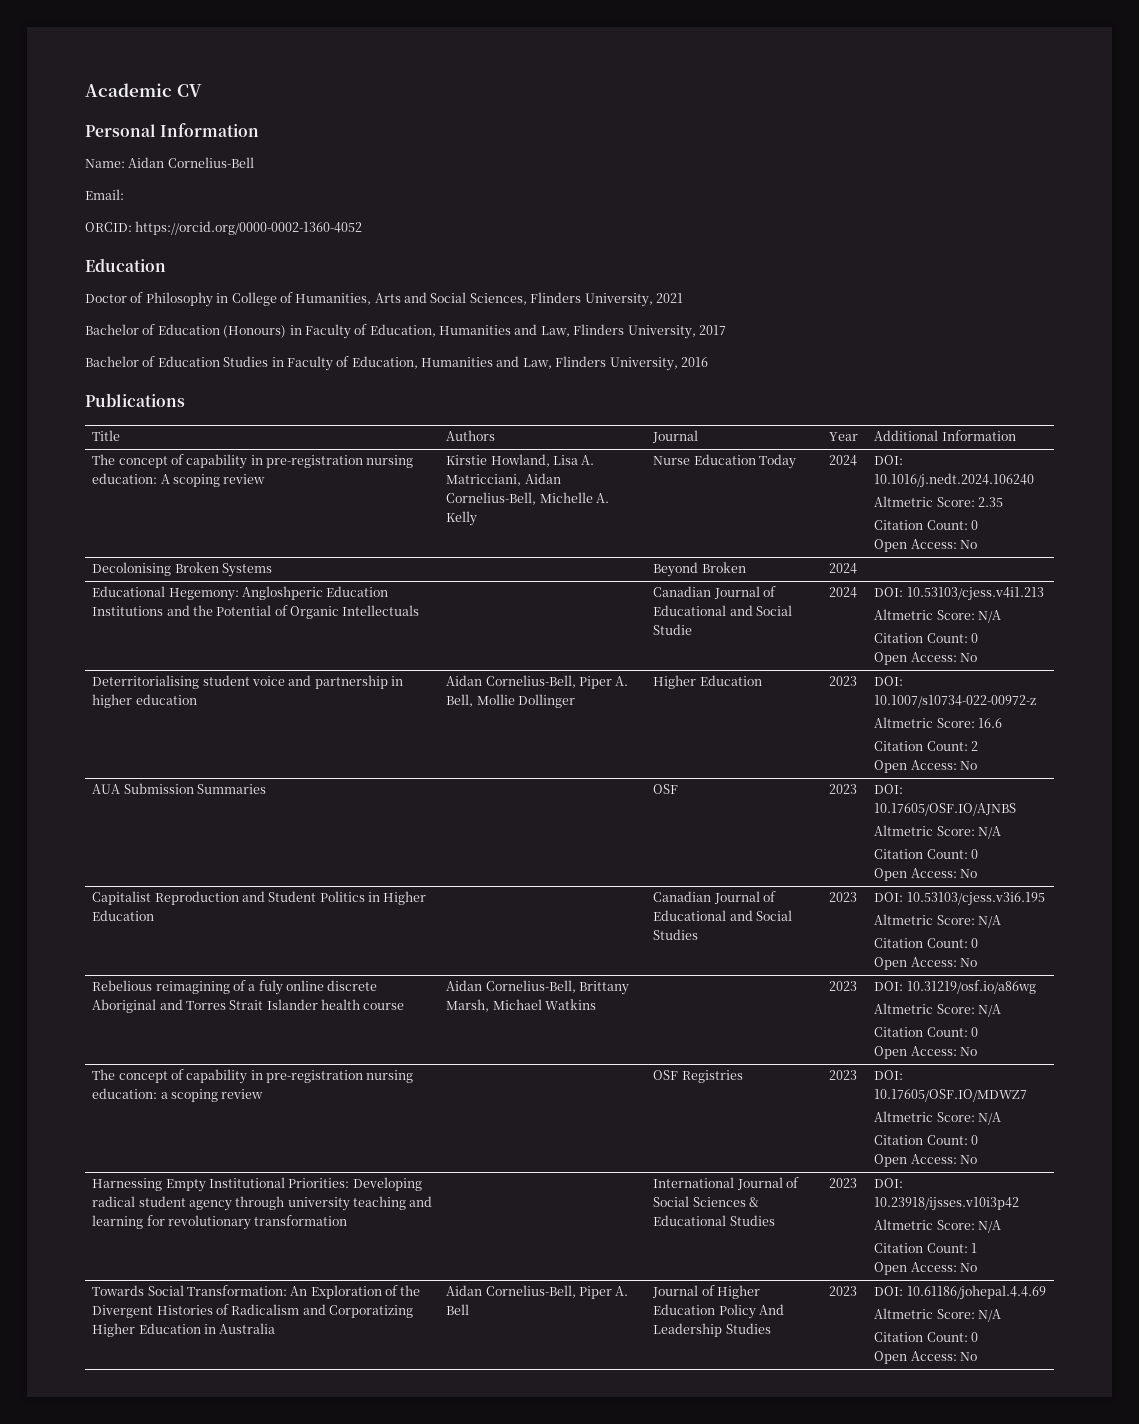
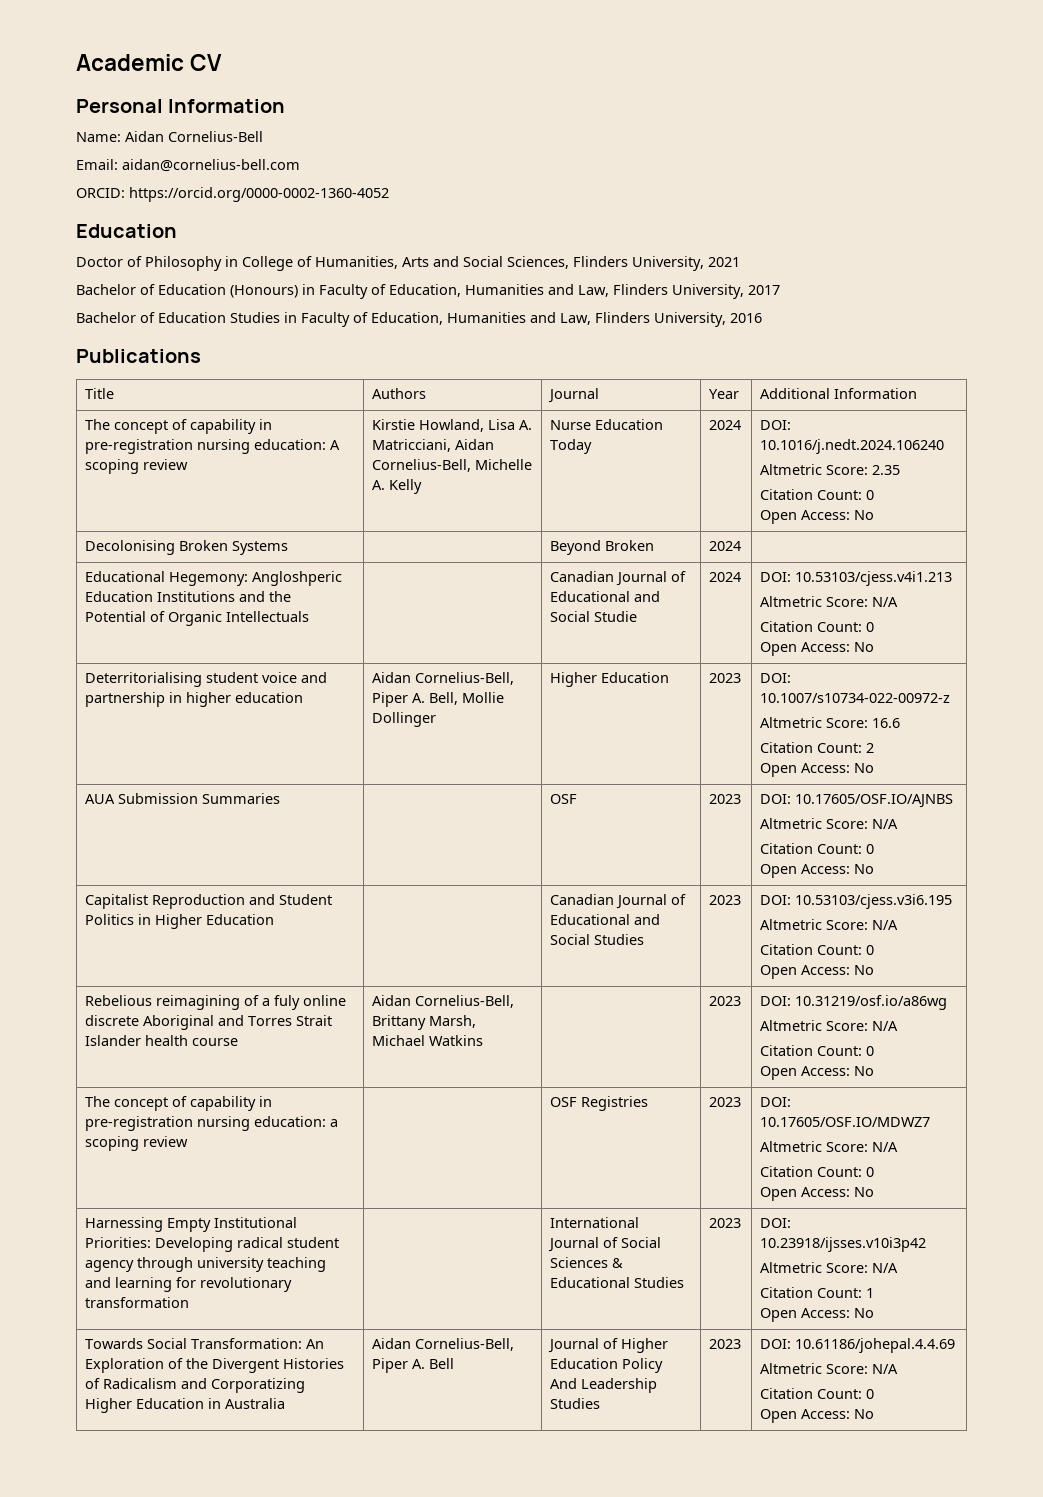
- Email:
+ Email: aidan@cornelius-bell.com

